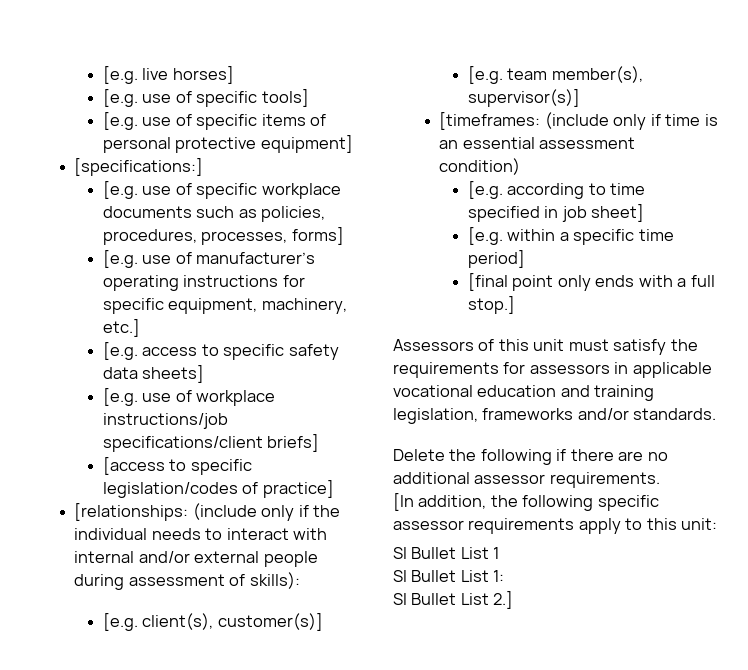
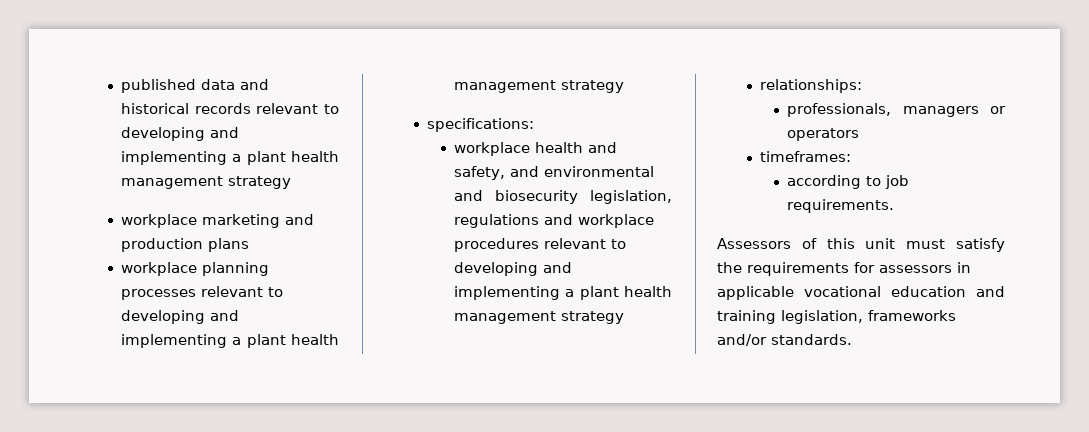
- [e.g. live horses]
- [e.g. use of specific tools]
- [e.g. use of specific items of personal protective equipment]
- [specifications:]
- [e.g. use of specific workplace documents such as policies, procedures, processes, forms]
- [e.g. use of manufacturer’s operating instructions for specific equipment, machinery, etc.]
- [e.g. access to specific safety data sheets]
- [e.g. use of workplace instructions/job specifications/client briefs]
- [access to specific legislation/codes of practice]
- [relationships: (include only if the individual needs to interact with internal and/or external people during assessment of skills):
- [e.g. client(s), customer(s)]
- [e.g. team member(s), supervisor(s)]
- [timeframes: (include only if time is an essential assessment condition)
- [e.g. according to time specified in job sheet]
- [e.g. within a specific time period]
- [final point only ends with a full stop.]
+ published data and historical records relevant to developing and implementing a plant health management strategy
+ workplace marketing and production plans
+ workplace planning processes relevant to developing and implementing a plant health management strategy
+ specifications:
+ workplace health and safety, and environmental and biosecurity legislation, regulations and workplace procedures relevant to developing and implementing a plant health management strategy
+ relationships:
+ professionals, managers or operators
+ timeframes:
+ according to job requirements.
- Delete the following if there are no additional assessor requirements.
- [In addition, the following specific assessor requirements apply to this unit:
- SI Bullet List 1
- SI Bullet List 1:
- SI Bullet List 2.]

